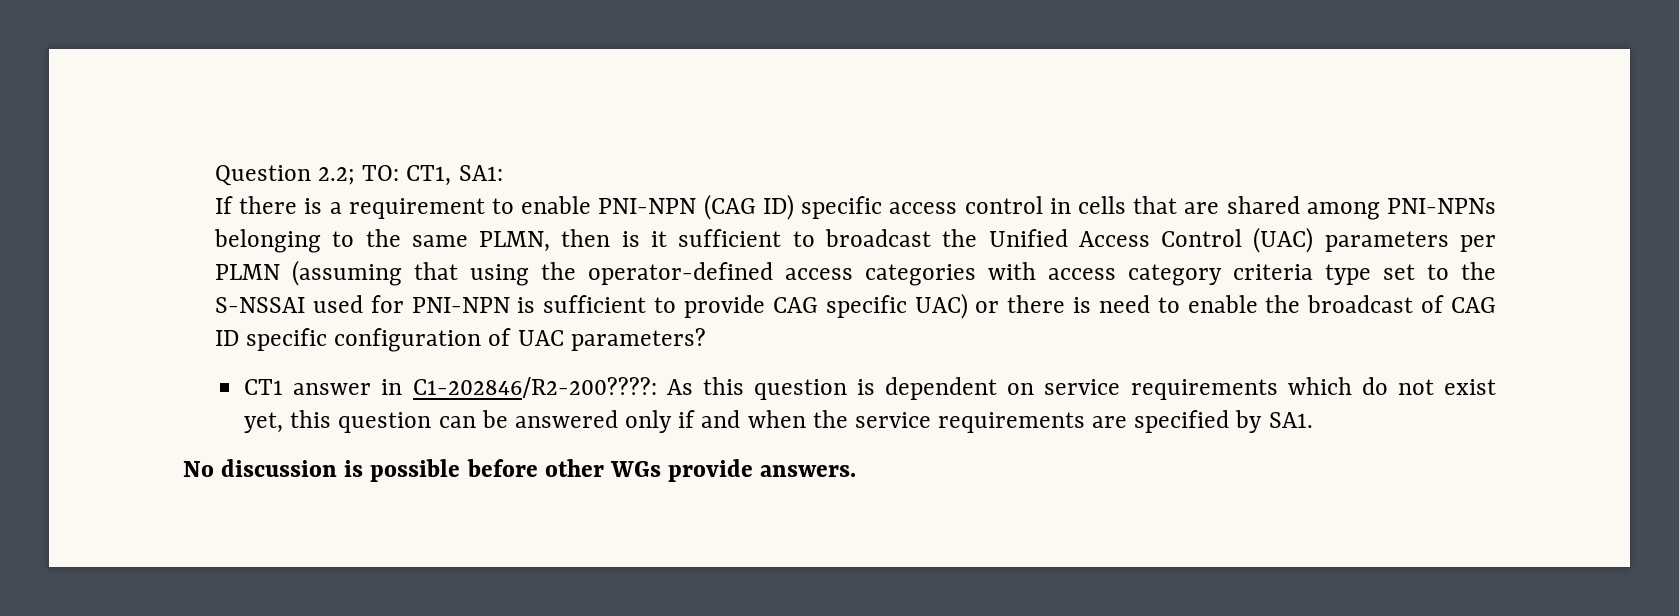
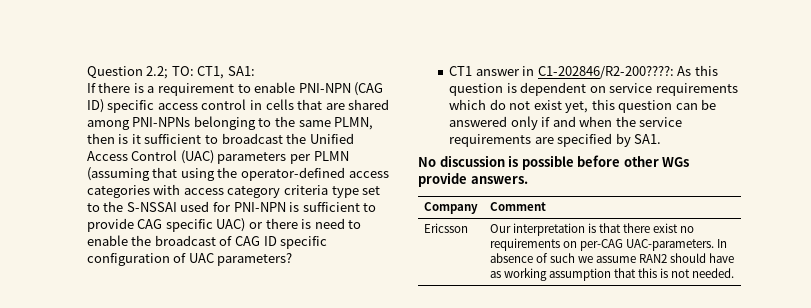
+ Company | Comment
+ Ericsson | Our interpretation is that there exist no requirements on per-CAG UAC-parameters. In absence of such we assume RAN2 should have as working assumption that this is not needed.

